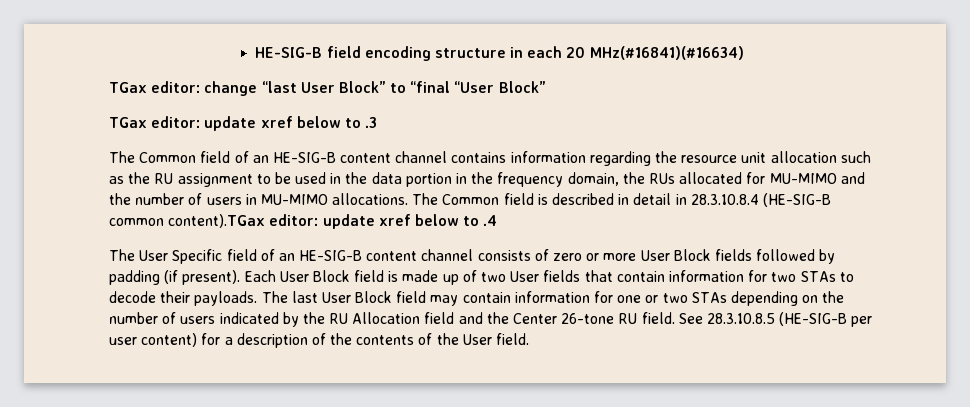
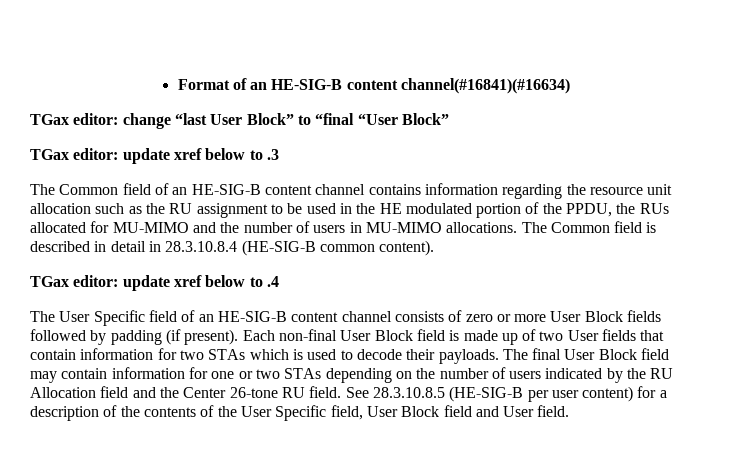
- HE-SIG-B field encoding structure in each 20 MHz(#16841)(#16634)
+ Format of an HE-SIG-B content channel(#16841)(#16634)
- The Common field of an HE-SIG-B content channel contains information regarding the resource unit allocation such as the RU assignment to be used in the data portion in the frequency domain, the RUs allocated for MU-MIMO and the number of users in MU-MIMO allocations.
+ The Common field of an HE-SIG-B content channel contains information regarding the resource unit allocation such as the RU assignment to be used in the HE modulated portion of the PPDU, the RUs allocated for MU-MIMO and the number of users in MU-MIMO allocations.
- The Common field is described in detail in 28.3.10.8.4 (HE-SIG-B common content).TGax editor: update xref below to .4
+ The Common field is described in detail in 28.3.10.8.4 (HE-SIG-B common content).
+ TGax editor: update xref below to .4
- Each User Block field is made up of two User fields that contain information for two STAs to decode their payloads.
+ Each non-final User Block field is made up of two User fields that contain information for two STAs which is used to decode their payloads.
- The last User Block field may contain information for one or two STAs depending on the number of users indicated by the RU Allocation field and the Center 26-tone RU field.
+ The final User Block field may contain information for one or two STAs depending on the number of users indicated by the RU Allocation field and the Center 26-tone RU field.
- See 28.3.10.8.5 (HE-SIG-B per user content) for a description of the contents of the User field.
+ See 28.3.10.8.5 (HE-SIG-B per user content) for a description of the contents of the User Specific field, User Block field and User field.

